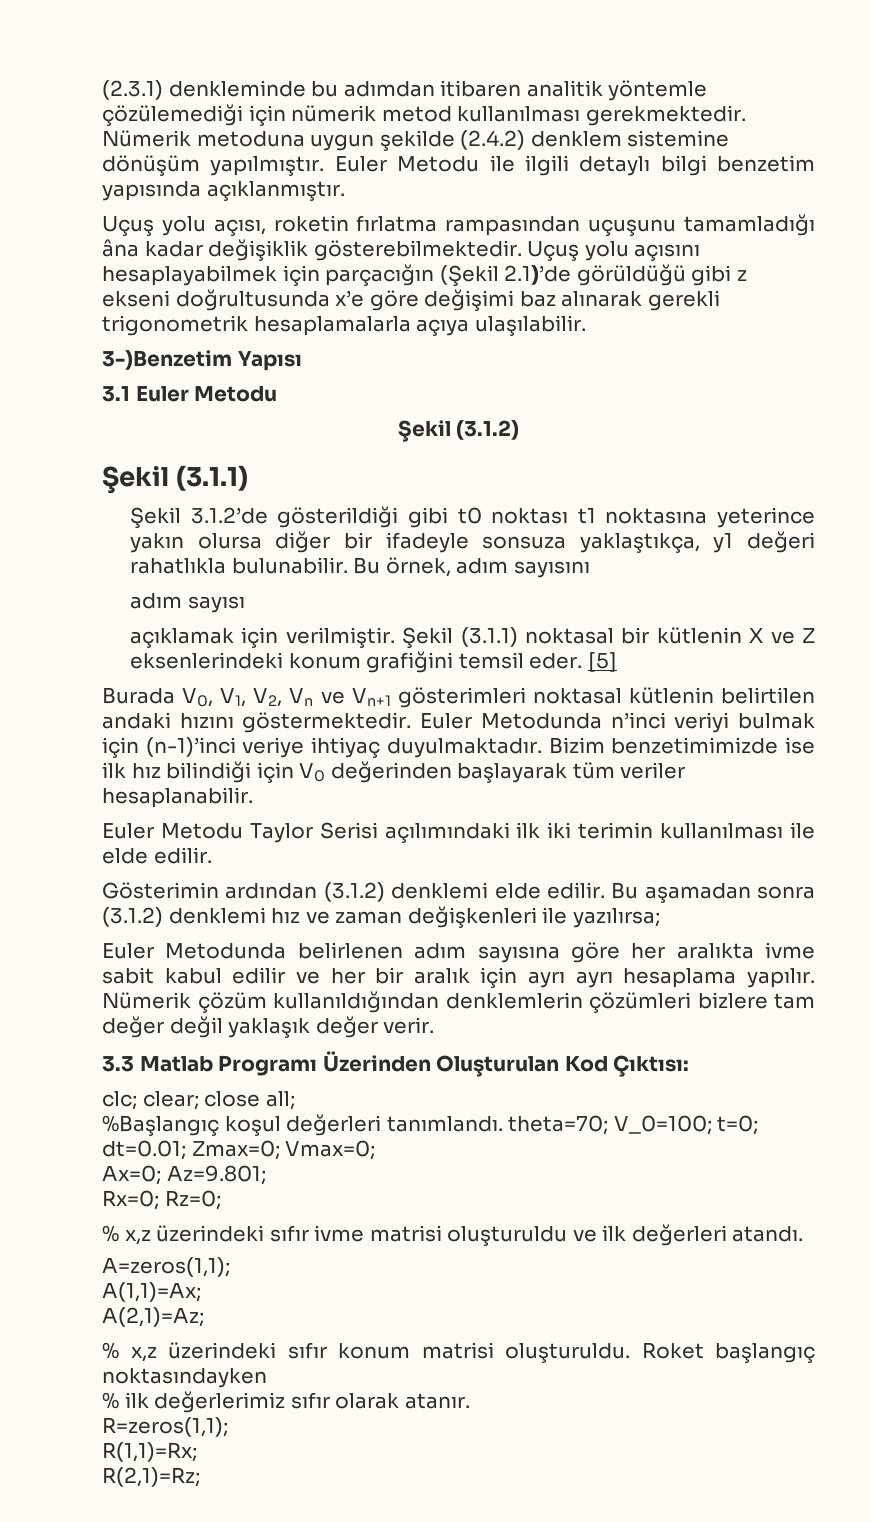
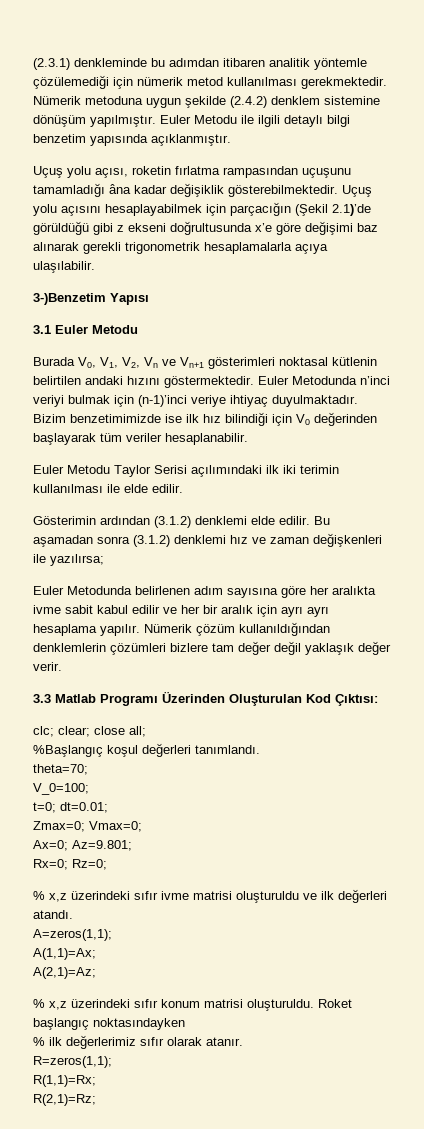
- Şekil (3.1.2)
- Şekil (3.1.1)
- Şekil 3.1.2’de gösterildiği gibi t0 noktası t1 noktasına yeterince yakın olursa diğer bir ifadeyle sonsuza yaklaştıkça, y1 değeri rahatlıkla bulunabilir. Bu örnek, adım sayısını
- adım sayısı
- açıklamak için verilmiştir. Şekil (3.1.1) noktasal bir kütlenin X ve Z eksenlerindeki konum grafiğini temsil eder. [5]
- %Başlangıç koşul değerleri tanımlandı. theta=70; V_0=100; t=0; dt=0.01; Zmax=0; Vmax=0;
+ %Başlangıç koşul değerleri tanımlandı.
+ theta=70;
+ V_0=100;
+ t=0; dt=0.01;
+ Zmax=0; Vmax=0;

